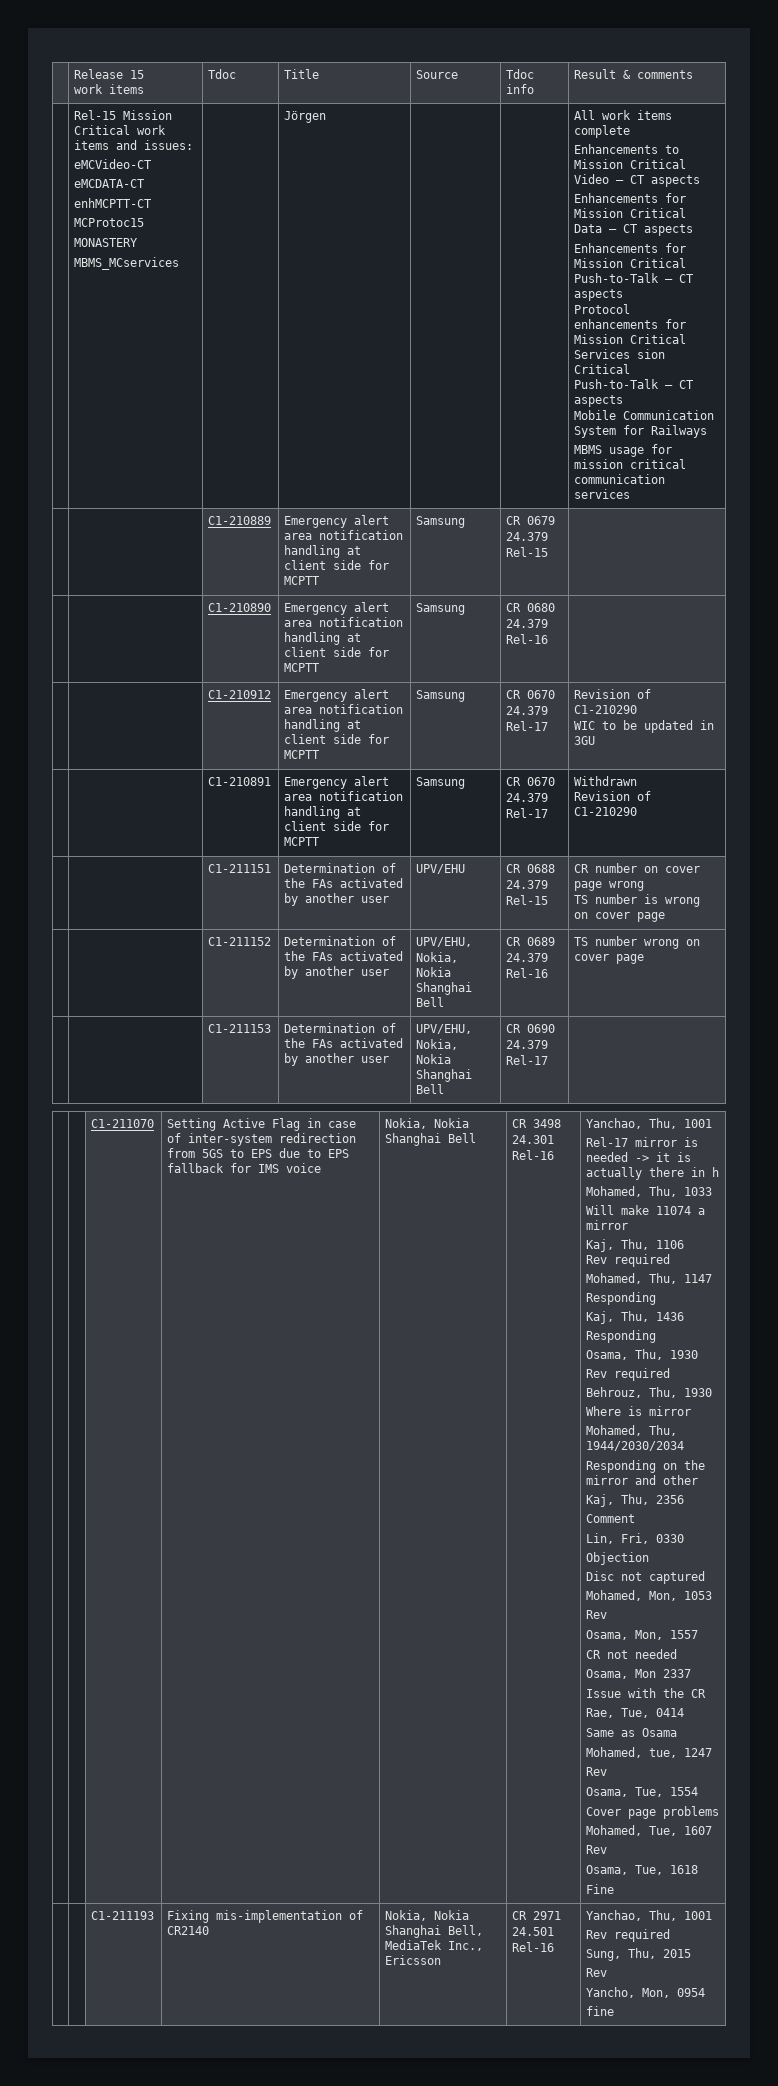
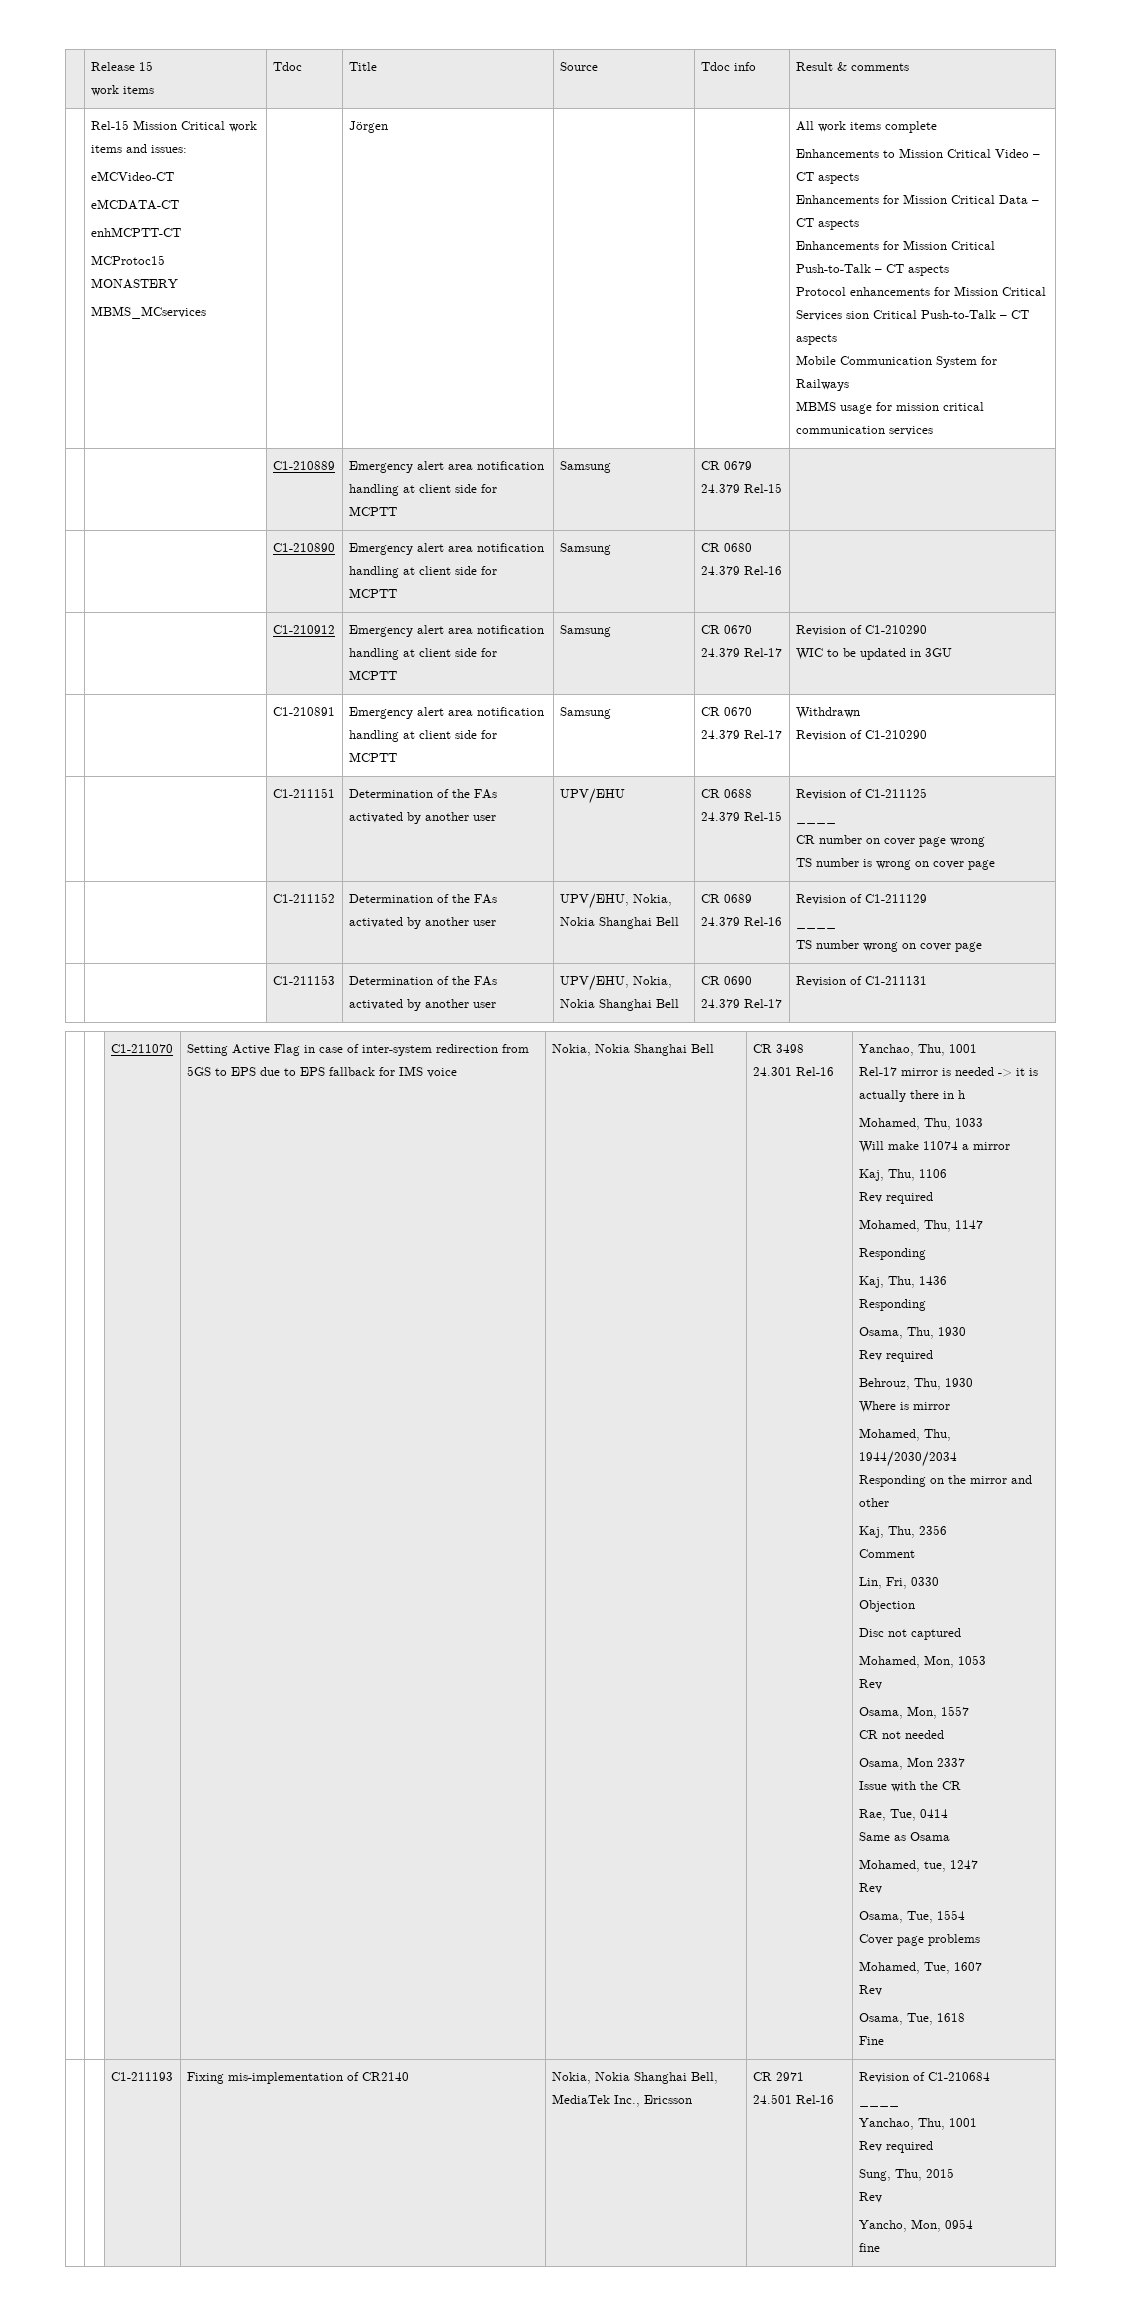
- | | C1-211151 | Determination of the FAs activated by another user | UPV/EHU | CR 0688 24.379 Rel-15 | CR number on cover page wrong
+ | | C1-211151 | Determination of the FAs activated by another user | UPV/EHU | CR 0688 24.379 Rel-15 | Revision of C1-211125
+ ____
+ CR number on cover page wrong
- | | C1-211152 | Determination of the FAs activated by another user | UPV/EHU, Nokia, Nokia Shanghai Bell | CR 0689 24.379 Rel-16 | TS number wrong on cover page
+ | | C1-211152 | Determination of the FAs activated by another user | UPV/EHU, Nokia, Nokia Shanghai Bell | CR 0689 24.379 Rel-16 | Revision of C1-211129
+ ____
+ TS number wrong on cover page
- | | C1-211153 | Determination of the FAs activated by another user | UPV/EHU, Nokia, Nokia Shanghai Bell | CR 0690 24.379 Rel-17 |
+ | | C1-211153 | Determination of the FAs activated by another user | UPV/EHU, Nokia, Nokia Shanghai Bell | CR 0690 24.379 Rel-17 | Revision of C1-211131
- | | C1-211193 | Fixing mis-implementation of CR2140 | Nokia, Nokia Shanghai Bell, MediaTek Inc., Ericsson | CR 2971 24.501 Rel-16 | Yanchao, Thu, 1001
+ | | C1-211193 | Fixing mis-implementation of CR2140 | Nokia, Nokia Shanghai Bell, MediaTek Inc., Ericsson | CR 2971 24.501 Rel-16 | Revision of C1-210684
+ ____
+ Yanchao, Thu, 1001

